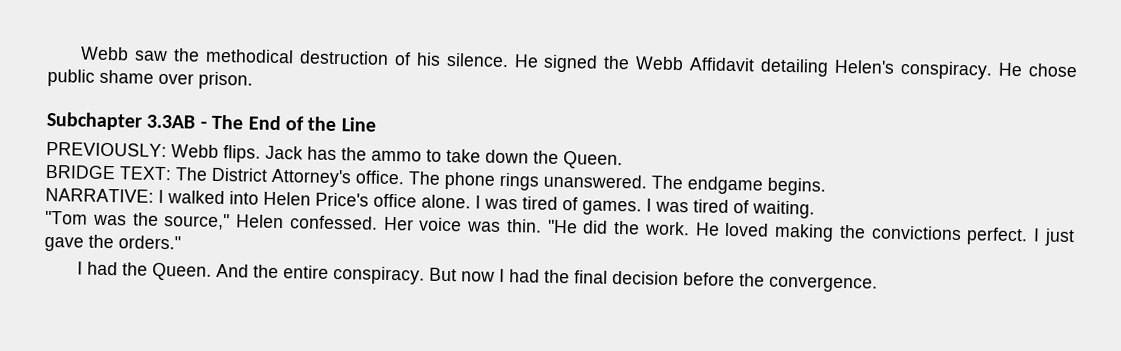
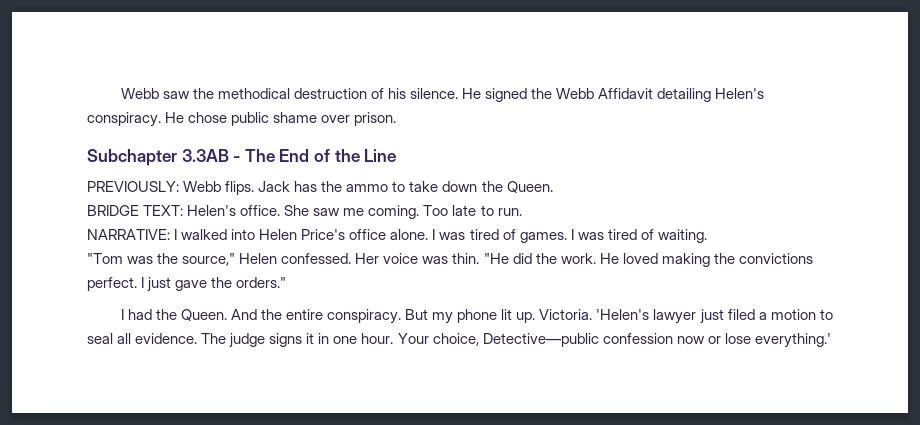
- BRIDGE TEXT: The District Attorney's office. The phone rings unanswered. The endgame begins.
+ BRIDGE TEXT: Helen's office. She saw me coming. Too late to run.
- But now I had the final decision before the convergence.
+ But my phone lit up. Victoria. 'Helen's lawyer just filed a motion to seal all evidence. The judge signs it in one hour. Your choice, Detective—public confession now or lose everything.'

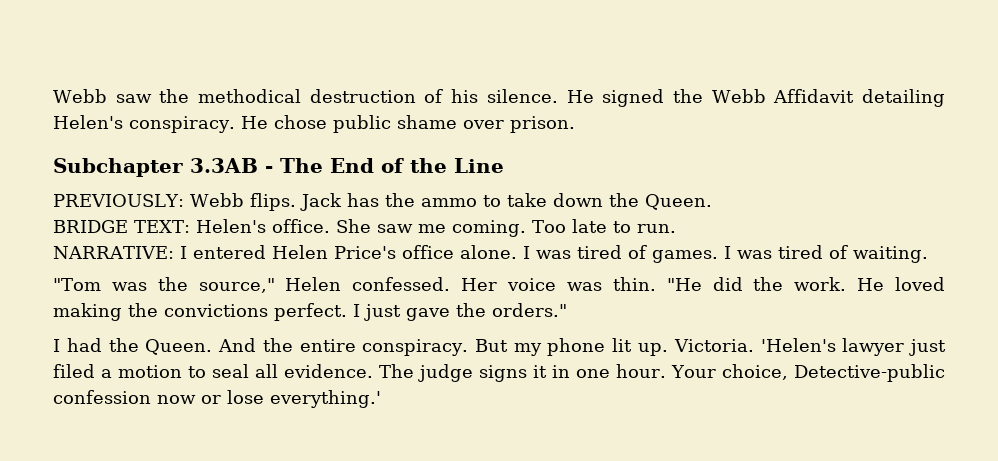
- NARRATIVE: I walked into Helen Price's office alone.
+ NARRATIVE: I entered Helen Price's office alone.
- Your choice, Detective—public confession now or lose everything.'
+ Your choice, Detective-public confession now or lose everything.'

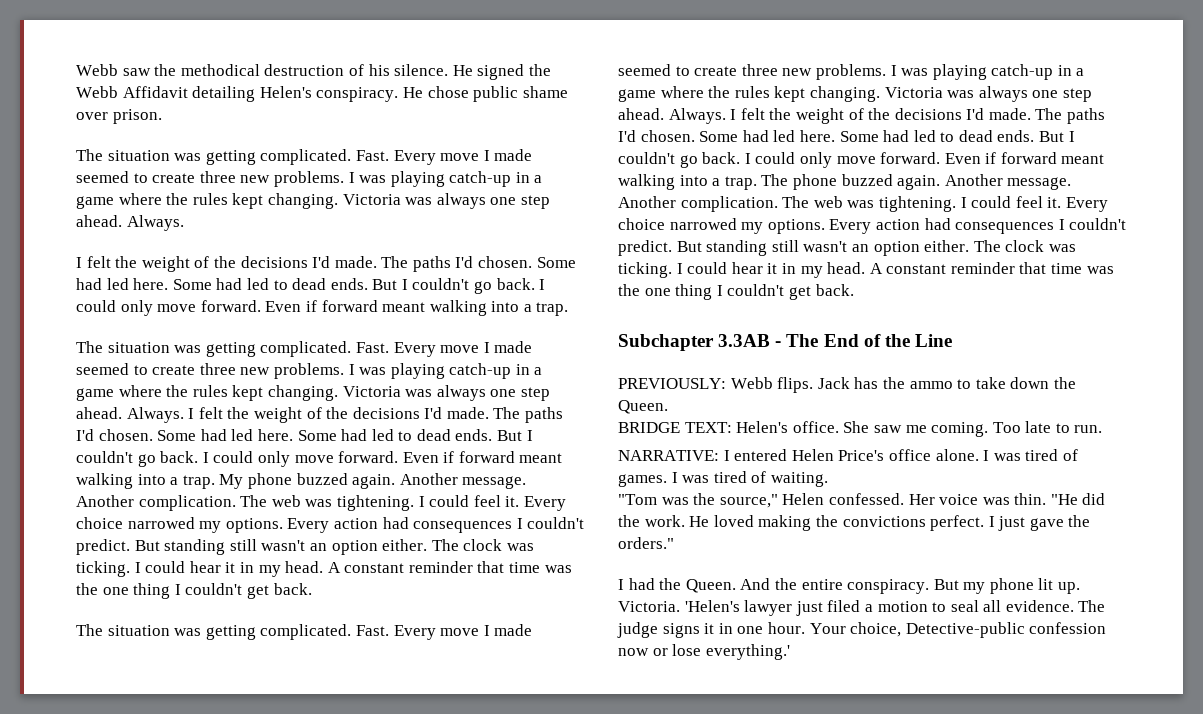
  He chose public shame over prison.
+ The situation was getting complicated. Fast. Every move I made seemed to create three new problems. I was playing catch-up in a game where the rules kept changing. Victoria was always one step ahead. Always.
+ I felt the weight of the decisions I'd made. The paths I'd chosen. Some had led here. Some had led to dead ends. But I couldn't go back. I could only move forward. Even if forward meant walking into a trap.
+ The situation was getting complicated. Fast. Every move I made seemed to create three new problems. I was playing catch-up in a game where the rules kept changing. Victoria was always one step ahead. Always. I felt the weight of the decisions I'd made. The paths I'd chosen. Some had led here. Some had led to dead ends. But I couldn't go back. I could only move forward. Even if forward meant walking into a trap. My phone buzzed again. Another message. Another complication. The web was tightening. I could feel it. Every choice narrowed my options. Every action had consequences I couldn't predict. But standing still wasn't an option either. The clock was ticking. I could hear it in my head. A constant reminder that time was the one thing I couldn't get back.
+ The situation was getting complicated. Fast. Every move I made seemed to create three new problems. I was playing catch-up in a game where the rules kept changing. Victoria was always one step ahead. Always. I felt the weight of the decisions I'd made. The paths I'd chosen. Some had led here. Some had led to dead ends. But I couldn't go back. I could only move forward. Even if forward meant walking into a trap. The phone buzzed again. Another message. Another complication. The web was tightening. I could feel it. Every choice narrowed my options. Every action had consequences I couldn't predict. But standing still wasn't an option either. The clock was ticking. I could hear it in my head. A constant reminder that time was the one thing I couldn't get back.

